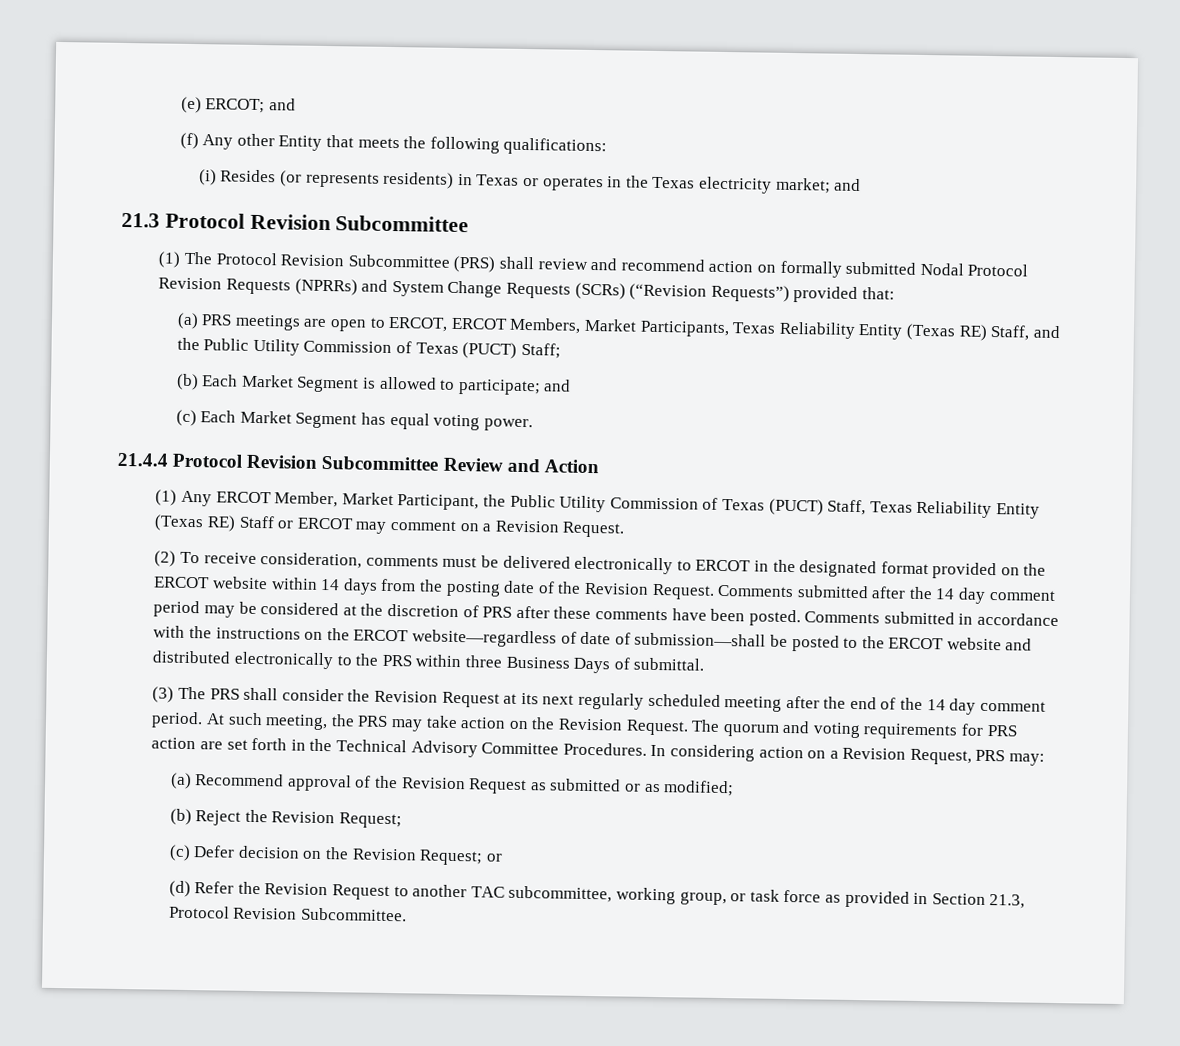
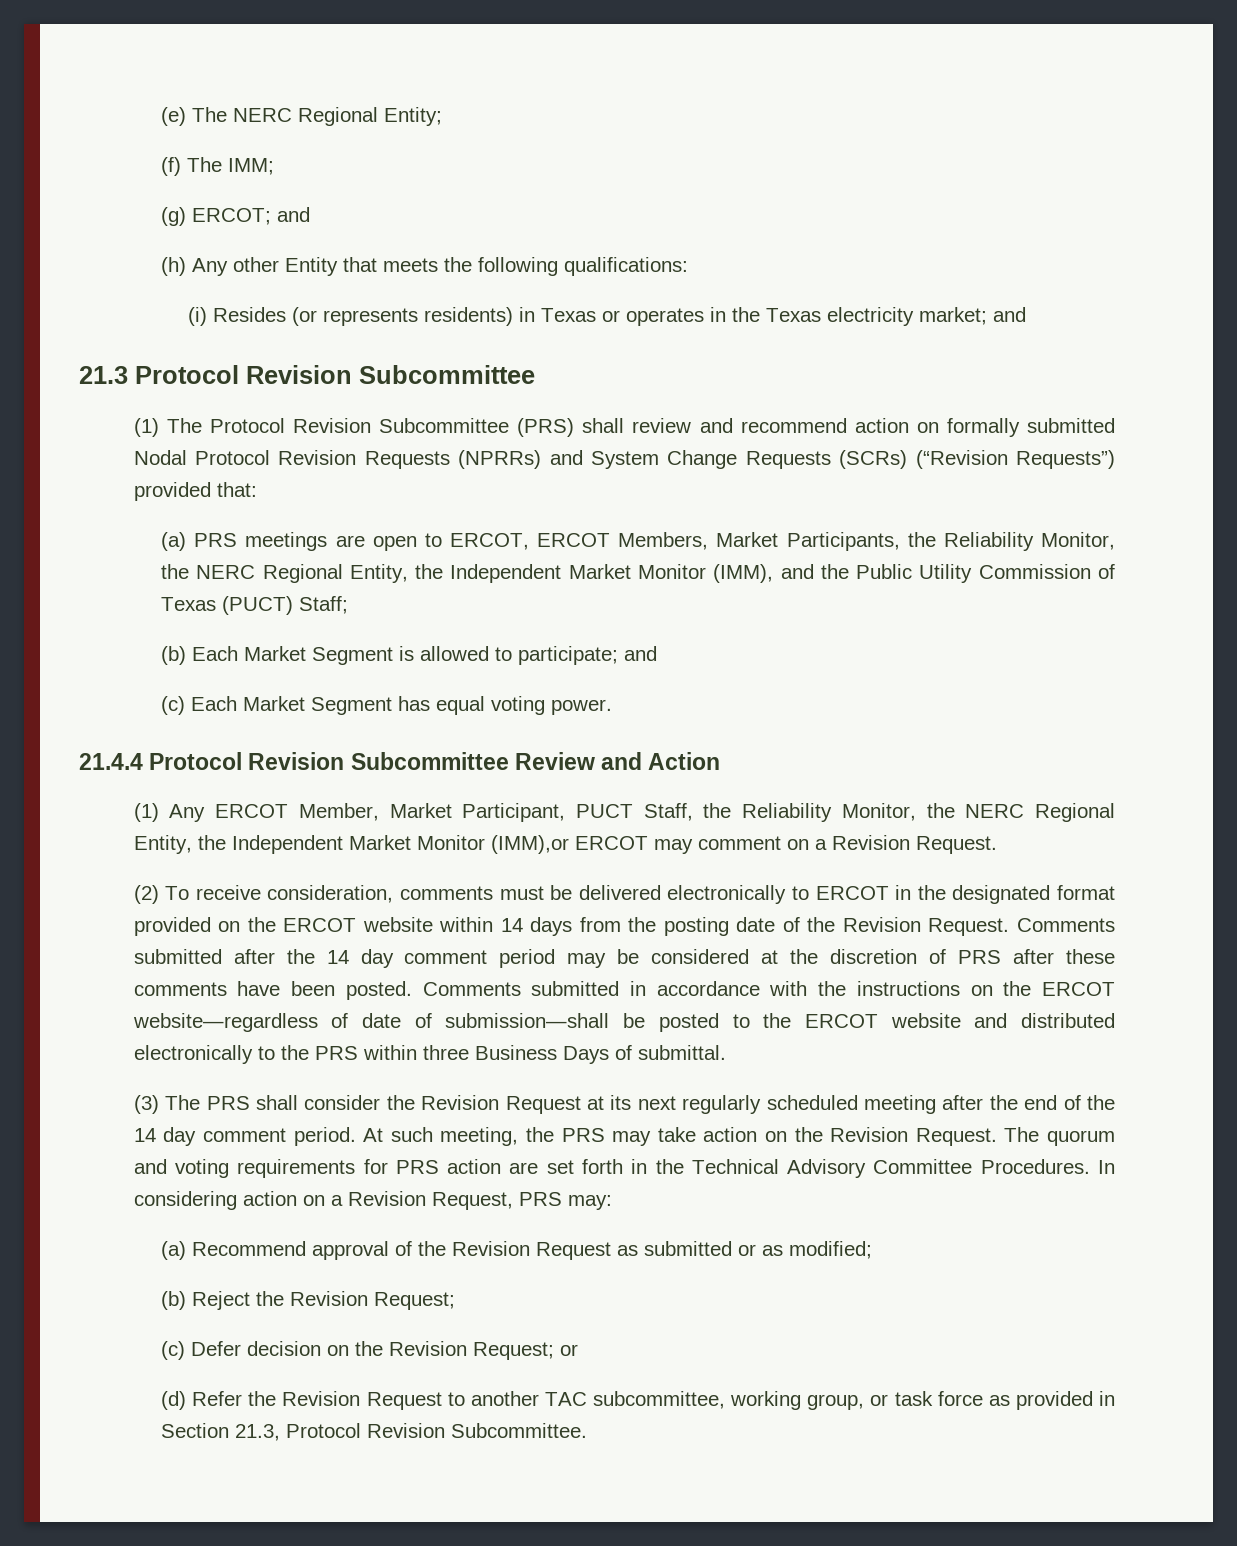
- (e) ERCOT; and
+ (e) The NERC Regional Entity;
+ (f) The IMM;
+ (g) ERCOT; and
- (f) Any other Entity that meets the following qualifications:
+ (h) Any other Entity that meets the following qualifications:
- (a) PRS meetings are open to ERCOT, ERCOT Members, Market Participants, Texas Reliability Entity (Texas RE) Staff, and the Public Utility Commission of Texas (PUCT) Staff;
+ (a) PRS meetings are open to ERCOT, ERCOT Members, Market Participants, the Reliability Monitor, the NERC Regional Entity, the Independent Market Monitor (IMM), and the Public Utility Commission of Texas (PUCT) Staff;
- (1) Any ERCOT Member, Market Participant, the Public Utility Commission of Texas (PUCT) Staff, Texas Reliability Entity (Texas RE) Staff or ERCOT may comment on a Revision Request.
+ (1) Any ERCOT Member, Market Participant, PUCT Staff, the Reliability Monitor, the NERC Regional Entity, the Independent Market Monitor (IMM),or ERCOT may comment on a Revision Request.

